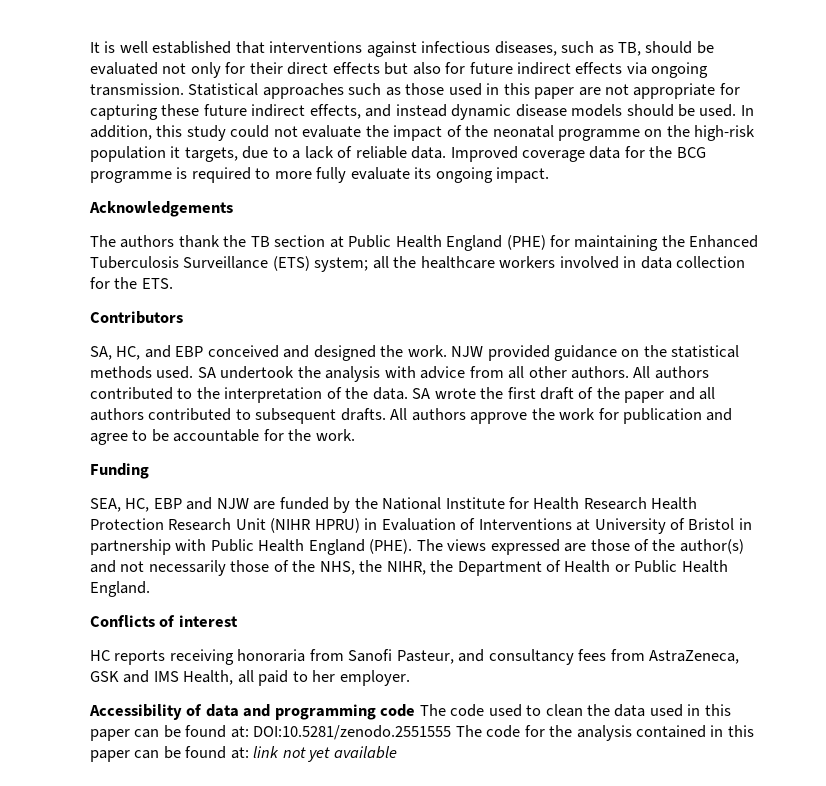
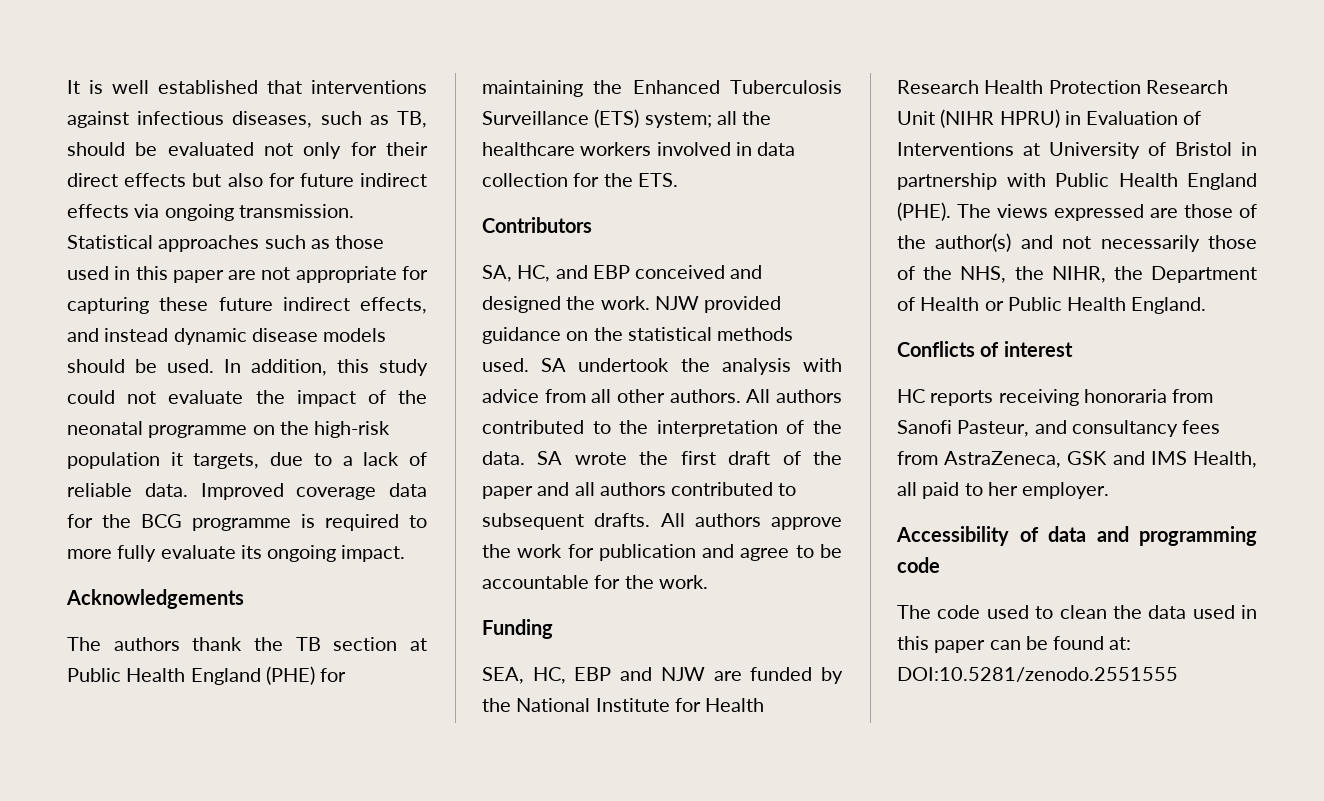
- Accessibility of data and programming code The code used to clean the data used in this paper can be found at: DOI:10.5281/zenodo.2551555 The code for the analysis contained in this paper can be found at: link not yet available
+ Accessibility of data and programming code
+ The code used to clean the data used in this paper can be found at: DOI:10.5281/zenodo.2551555

